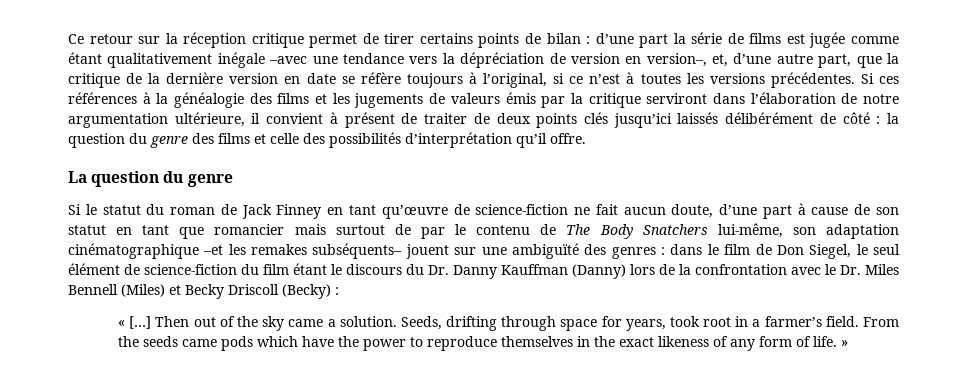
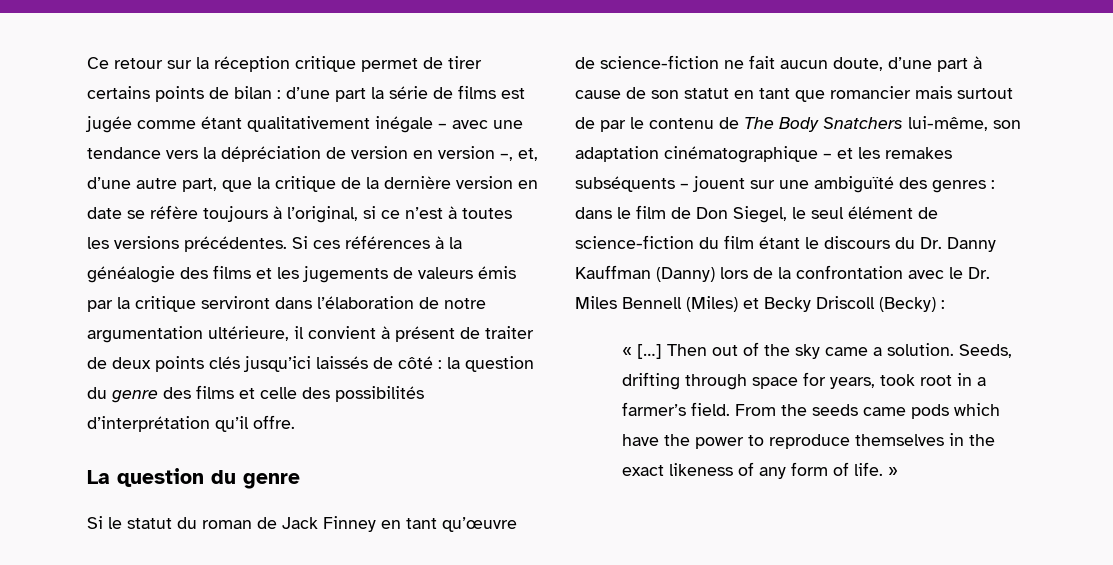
- Ce retour sur la réception critique permet de tirer certains points de bilan : d’une part la série de films est jugée comme étant qualitativement inégale –avec une tendance vers la dépréciation de version en version–, et, d’une autre part, que la critique de la dernière version en date se réfère toujours à l’original, si ce n’est à toutes les versions précédentes.
+ Ce retour sur la réception critique permet de tirer certains points de bilan : d’une part la série de films est jugée comme étant qualitativement inégale – avec une tendance vers la dépréciation de version en version –, et, d’une autre part, que la critique de la dernière version en date se réfère toujours à l’original, si ce n’est à toutes les versions précédentes.
- Si ces références à la généalogie des films et les jugements de valeurs émis par la critique serviront dans l’élaboration de notre argumentation ultérieure, il convient à présent de traiter de deux points clés jusqu’ici laissés délibérément de côté : la question du genre des films et celle des possibilités d’interprétation qu’il offre.
+ Si ces références à la généalogie des films et les jugements de valeurs émis par la critique serviront dans l’élaboration de notre argumentation ultérieure, il convient à présent de traiter de deux points clés jusqu’ici laissés de côté : la question du genre des films et celle des possibilités d’interprétation qu’il offre.
- Si le statut du roman de Jack Finney en tant qu’œuvre de science-fiction ne fait aucun doute, d’une part à cause de son statut en tant que romancier mais surtout de par le contenu de The Body Snatchers lui-même, son adaptation cinématographique –et les remakes subséquents– jouent sur une ambiguïté des genres :
+ Si le statut du roman de Jack Finney en tant qu’œuvre de science-fiction ne fait aucun doute, d’une part à cause de son statut en tant que romancier mais surtout de par le contenu de The Body Snatchers lui-même, son adaptation cinématographique – et les remakes subséquents – jouent sur une ambiguïté des genres :

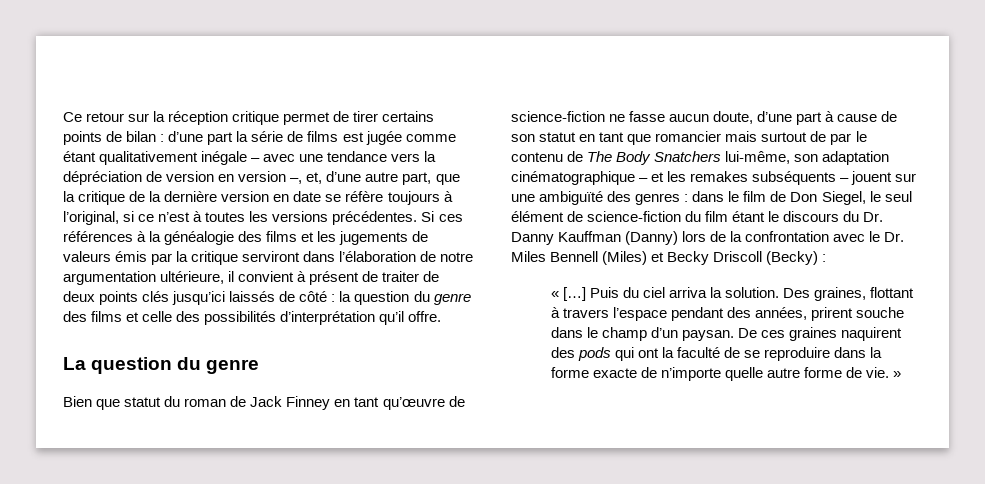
- Si le statut du roman de Jack Finney en tant qu’œuvre de science-fiction ne fait aucun doute, d’une part à cause de son statut en tant que romancier mais surtout de par le contenu de The Body Snatchers lui-même, son adaptation cinématographique – et les remakes subséquents – jouent sur une ambiguïté des genres :
+ Bien que statut du roman de Jack Finney en tant qu’œuvre de science-fiction ne fasse aucun doute, d’une part à cause de son statut en tant que romancier mais surtout de par le contenu de The Body Snatchers lui-même, son adaptation cinématographique – et les remakes subséquents – jouent sur une ambiguïté des genres :
- Then out of the sky came a solution. Seeds, drifting through space for years, took root in a farmer’s field. From the seeds came pods which have the power to reproduce themselves in the exact likeness of any form of life. »
+ Puis du ciel arriva la solution. Des graines, flottant à travers l’espace pendant des années, prirent souche dans le champ d’un paysan. De ces graines naquirent des pods qui ont la faculté de se reproduire dans la forme exacte de n’importe quelle autre forme de vie. »

